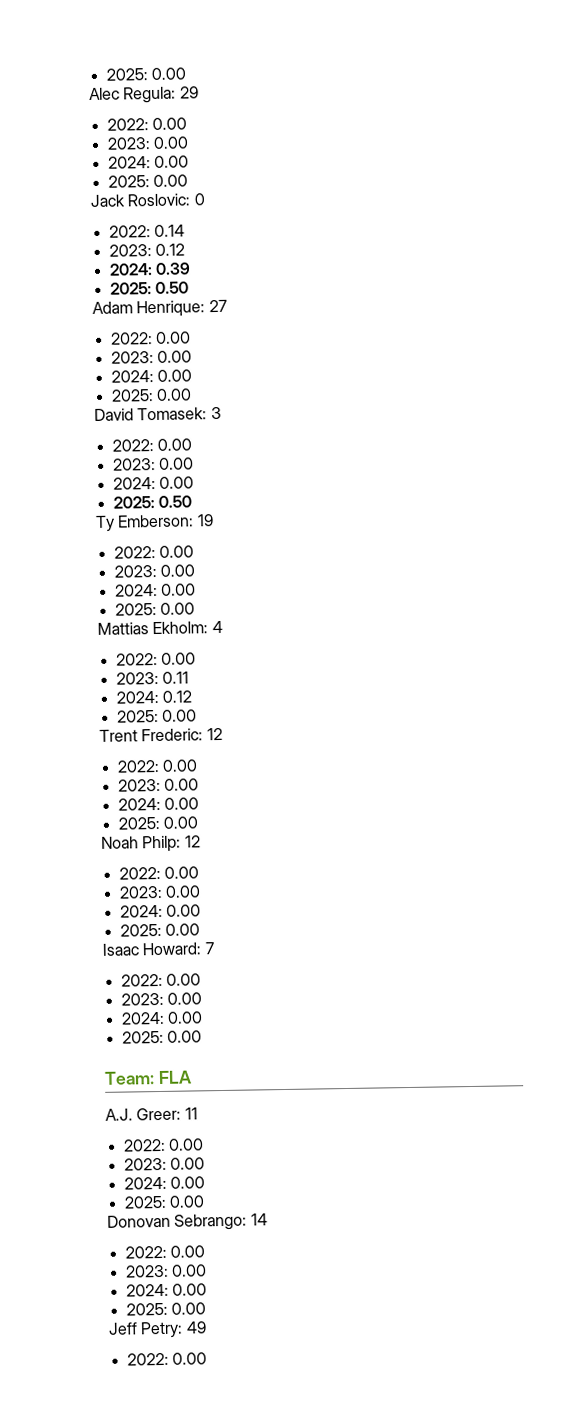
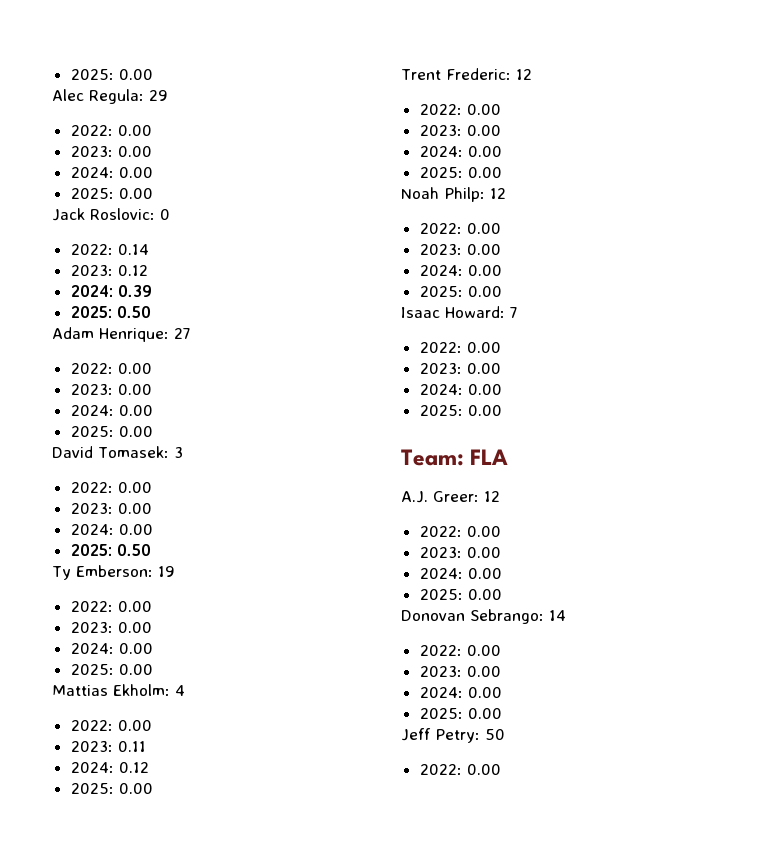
- A.J. Greer: 11
+ A.J. Greer: 12
- Jeff Petry: 49
+ Jeff Petry: 50

